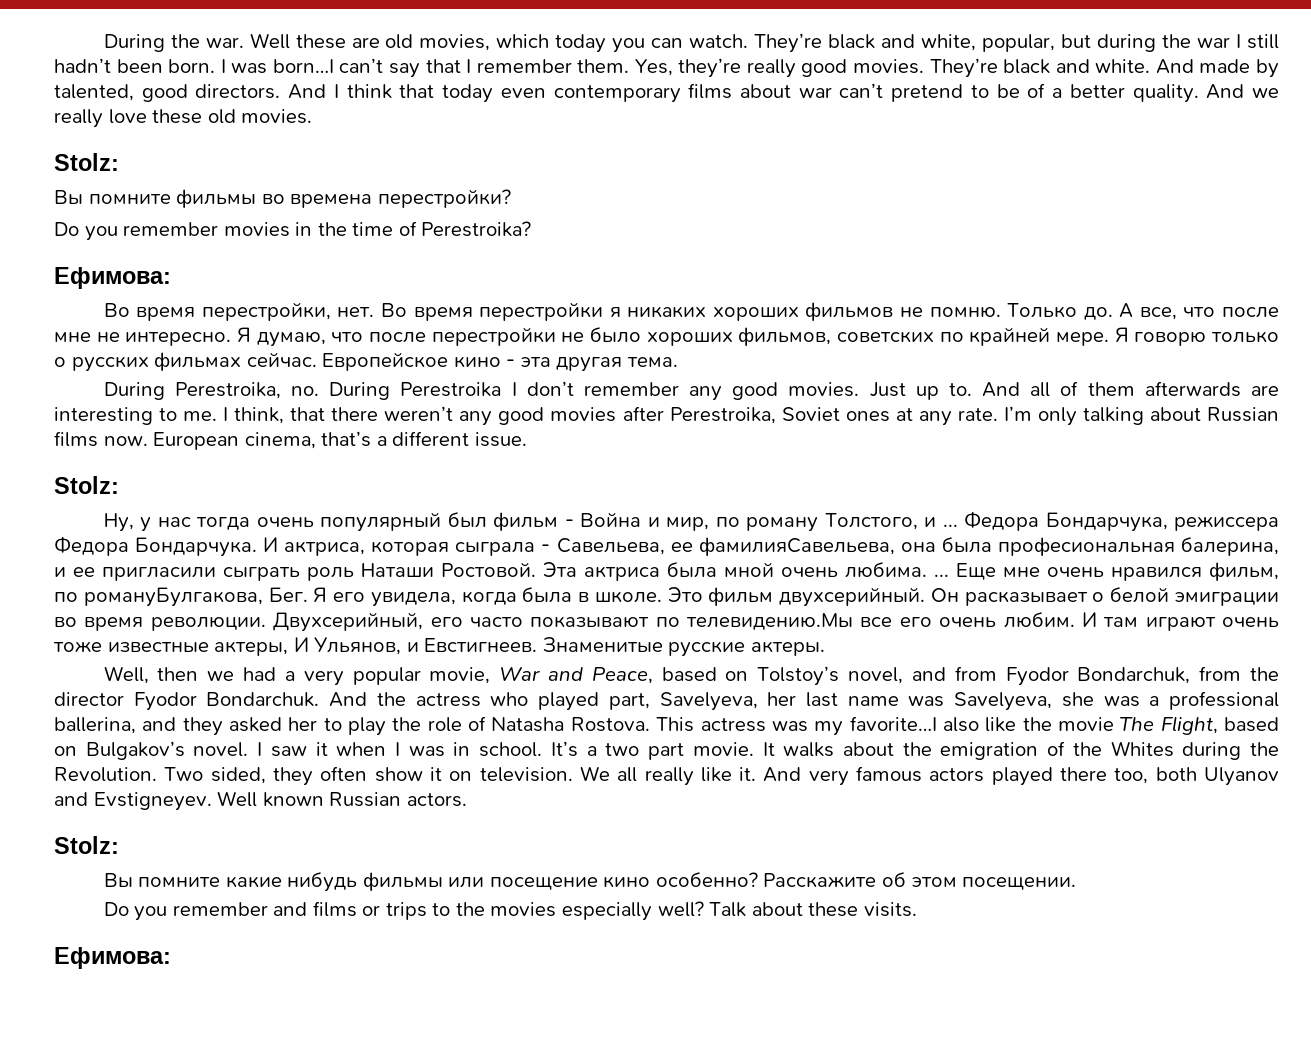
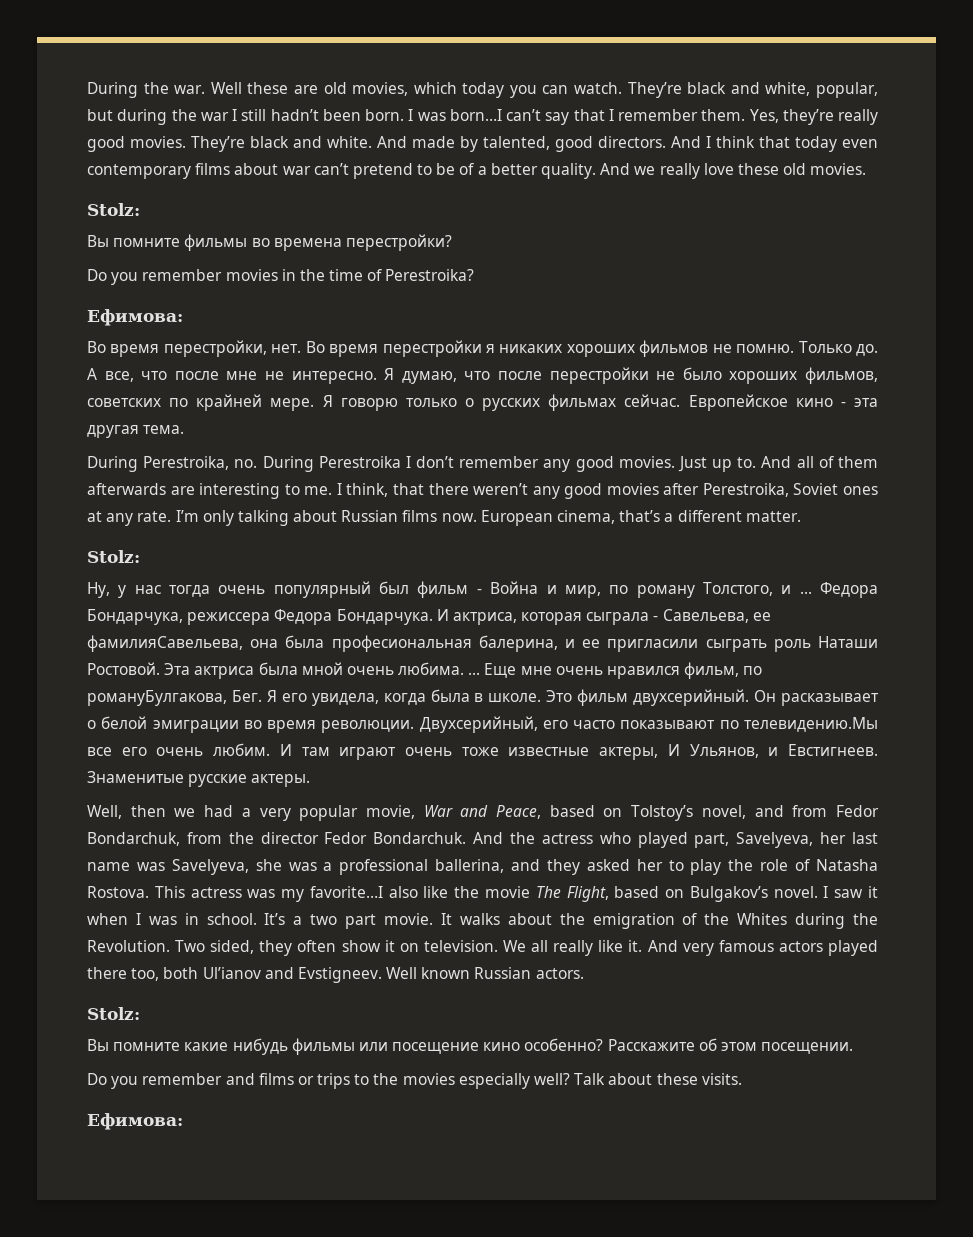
- European cinema, that’s a different issue.
+ European cinema, that’s a different matter.
- Well, then we had a very popular movie, War and Peace, based on Tolstoy’s novel, and from Fyodor Bondarchuk, from the director Fyodor Bondarchuk.
+ Well, then we had a very popular movie, War and Peace, based on Tolstoy’s novel, and from Fedor Bondarchuk, from the director Fedor Bondarchuk.
- And very famous actors played there too, both Ulyanov and Evstigneyev.
+ And very famous actors played there too, both Ul’ianov and Evstigneev.

